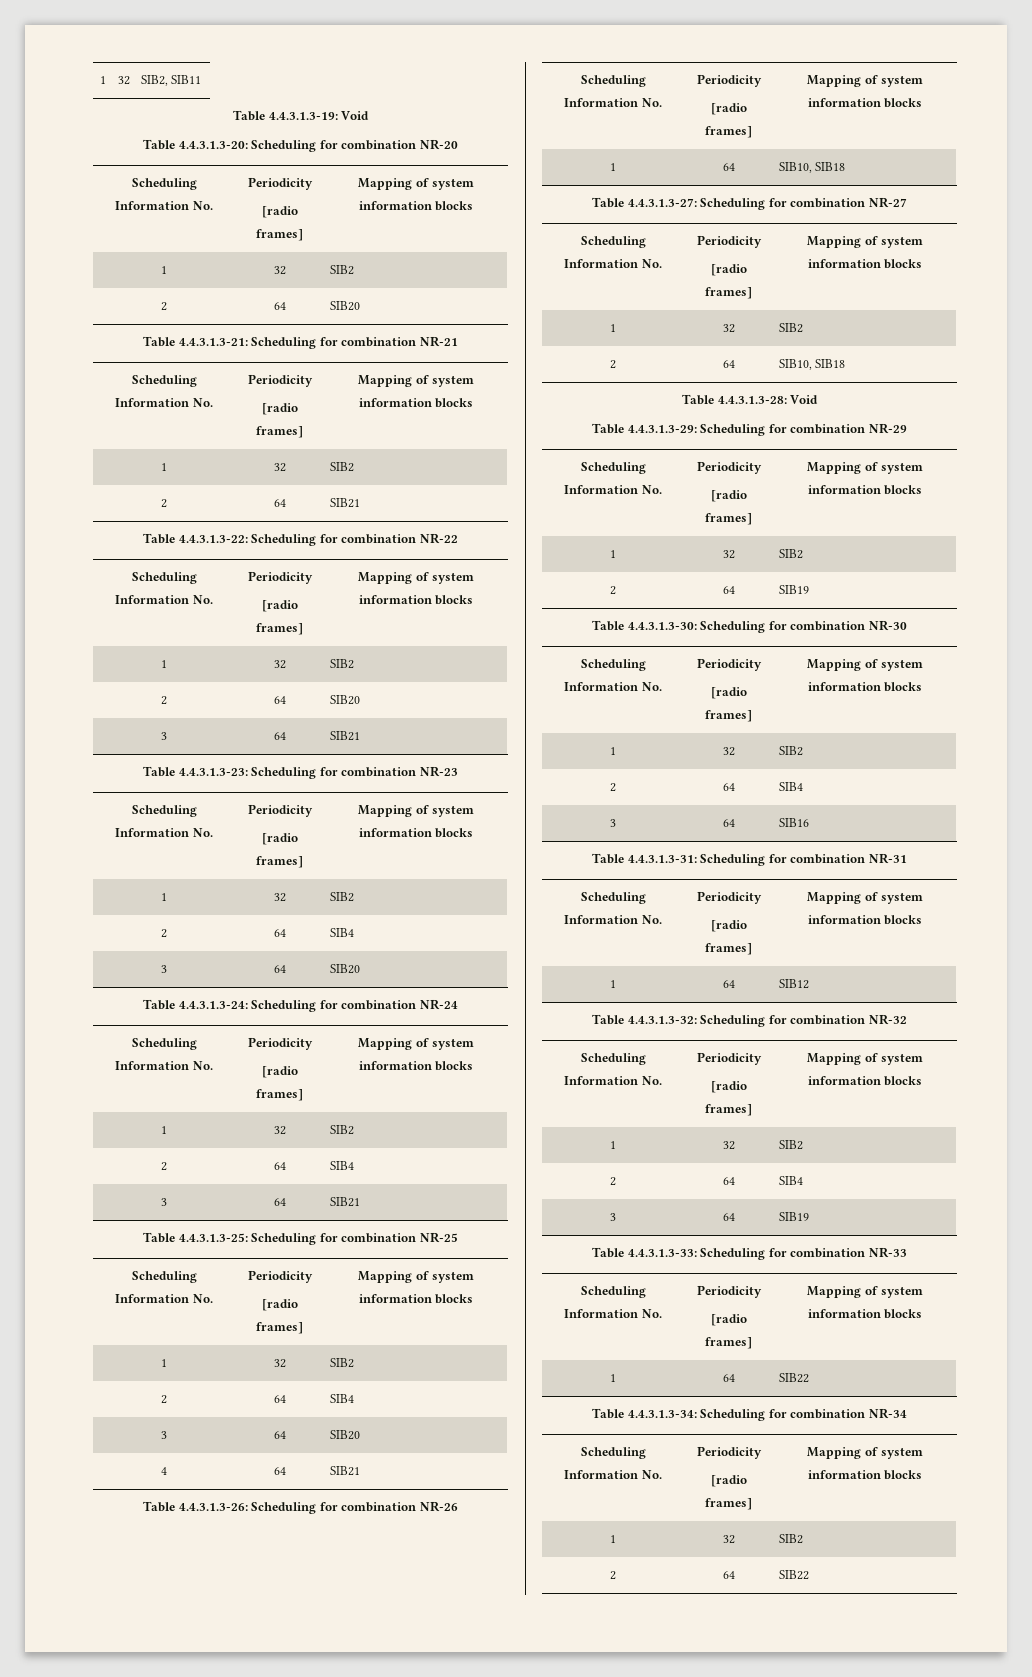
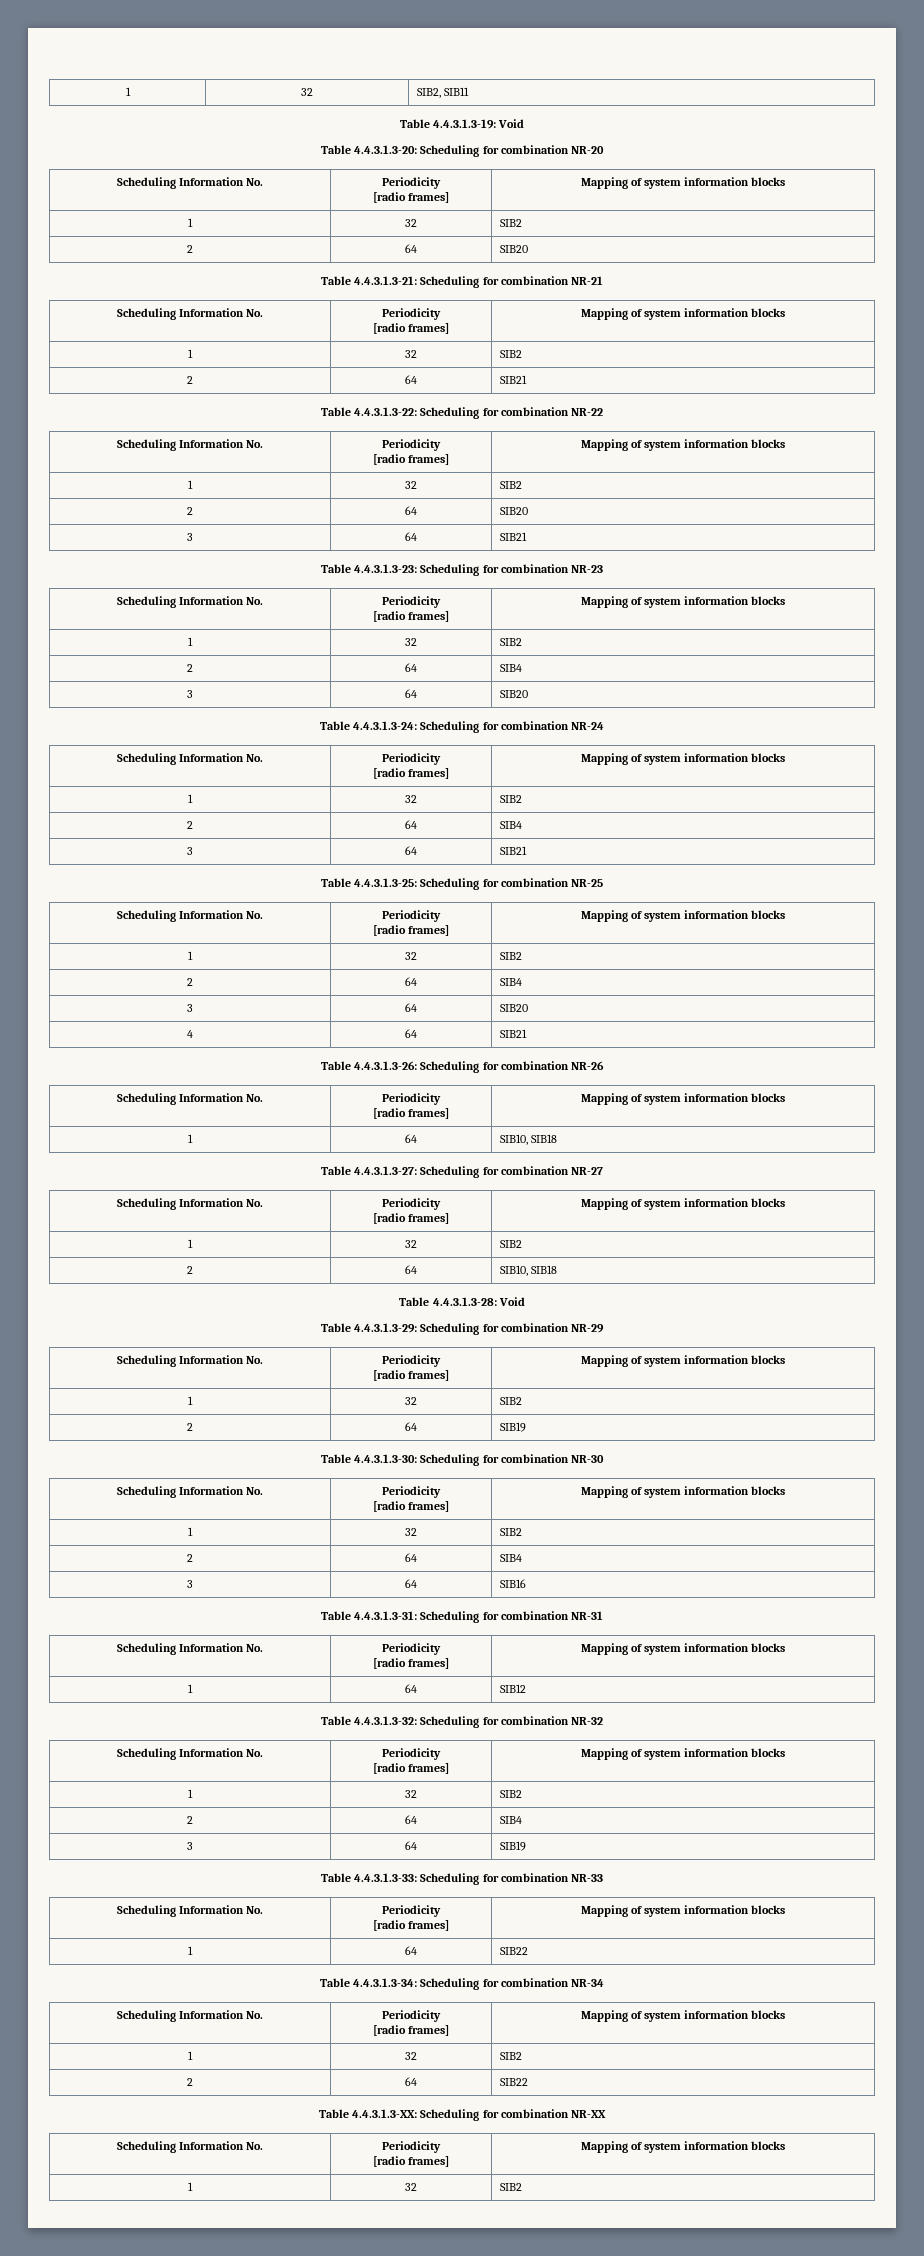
+ Table 4.4.3.1.3-XX: Scheduling for combination NR-XX
+ Scheduling Information No. | Periodicity
+ [radio frames] | Mapping of system information blocks
+ 1 | 32 | SIB2

